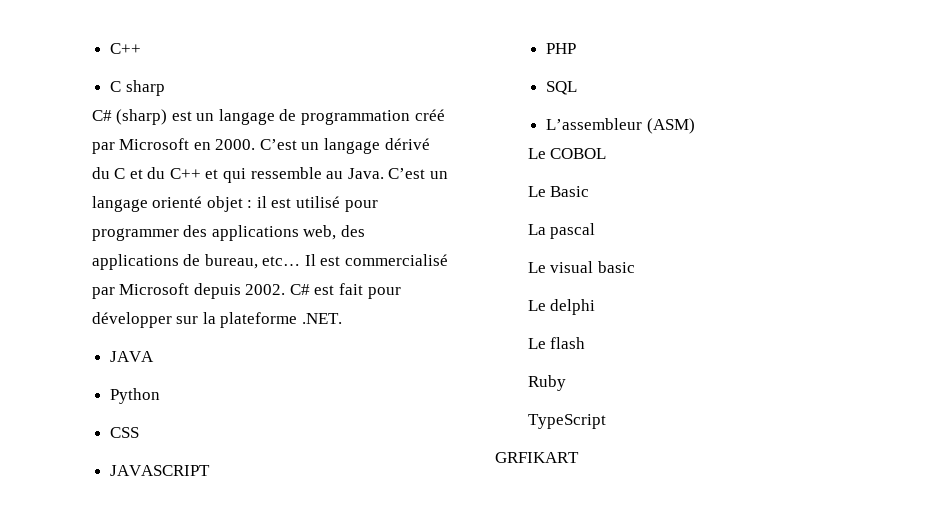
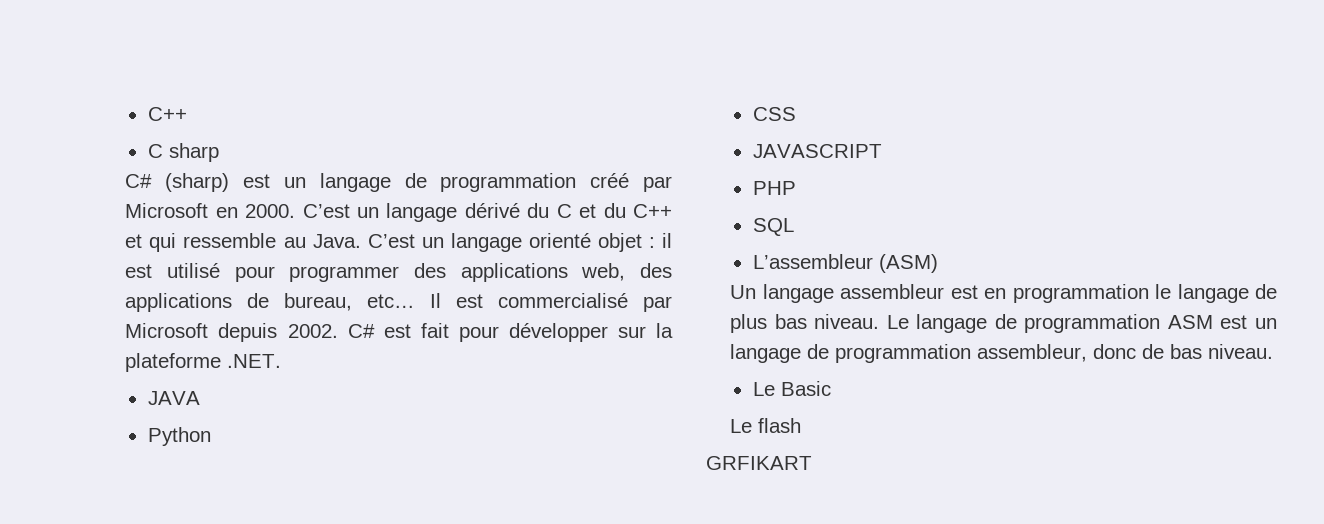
- Le COBOL
+ Un langage assembleur est en programmation le langage de plus bas niveau. Le langage de programmation ASM est un langage de programmation assembleur, donc de bas niveau.
  Le Basic
- La pascal
- Le visual basic
- Le delphi
- Ruby
- TypeScript

